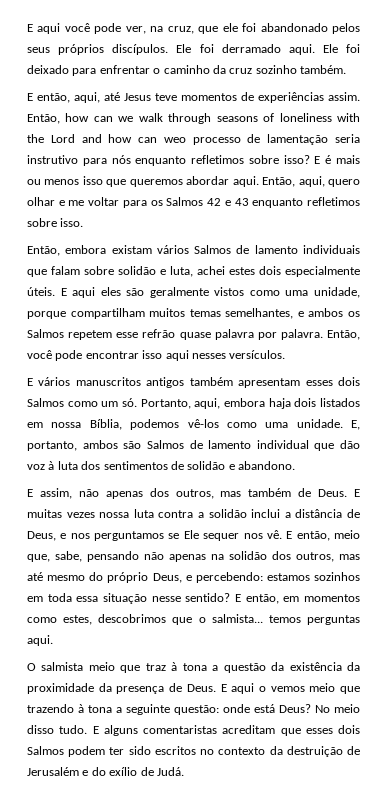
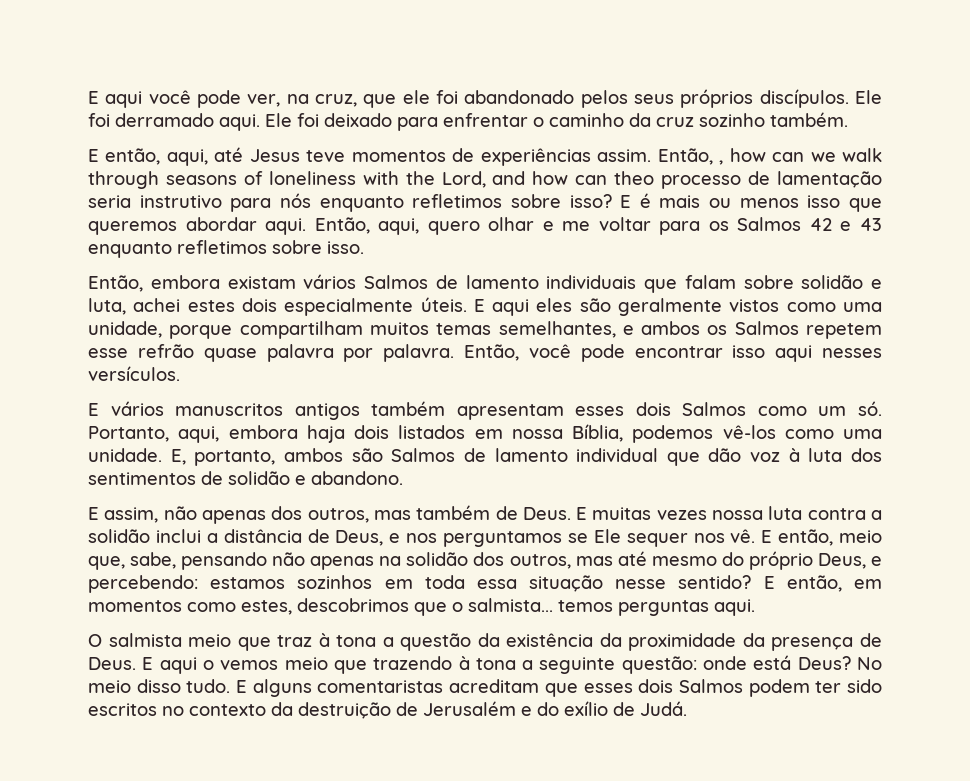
- Então, how can we walk through seasons of loneliness with the Lord and how can weo processo de lamentação seria instrutivo para nós enquanto refletimos sobre isso?
+ Então, , how can we walk through seasons of loneliness with the Lord, and how can theo processo de lamentação seria instrutivo para nós enquanto refletimos sobre isso?

